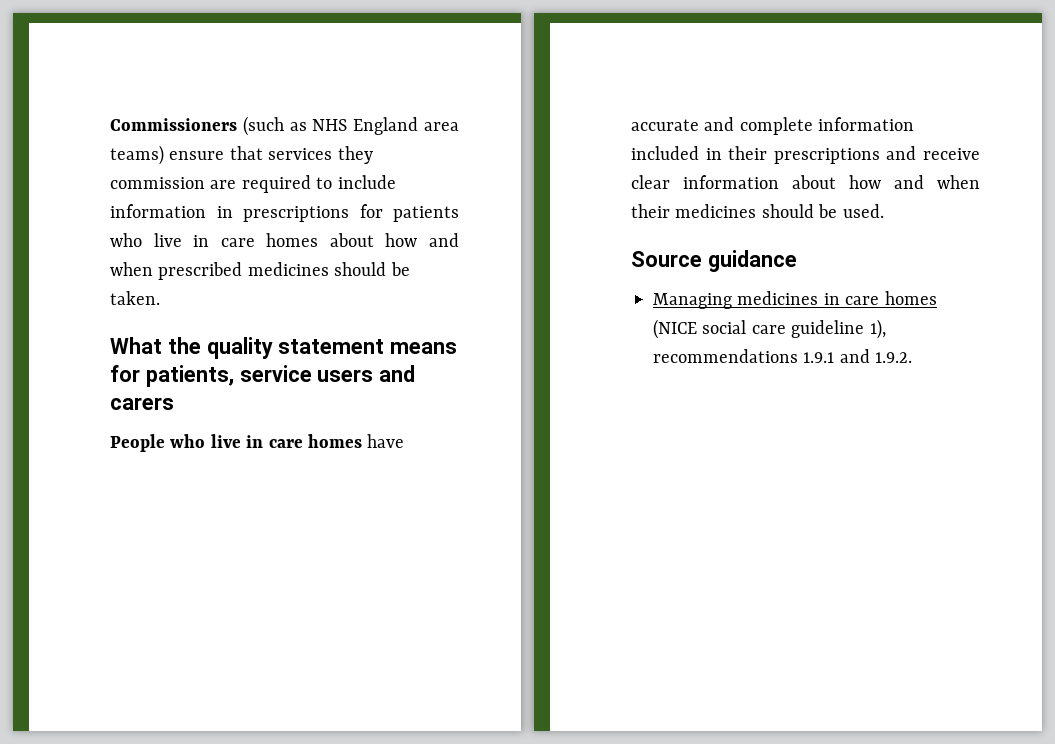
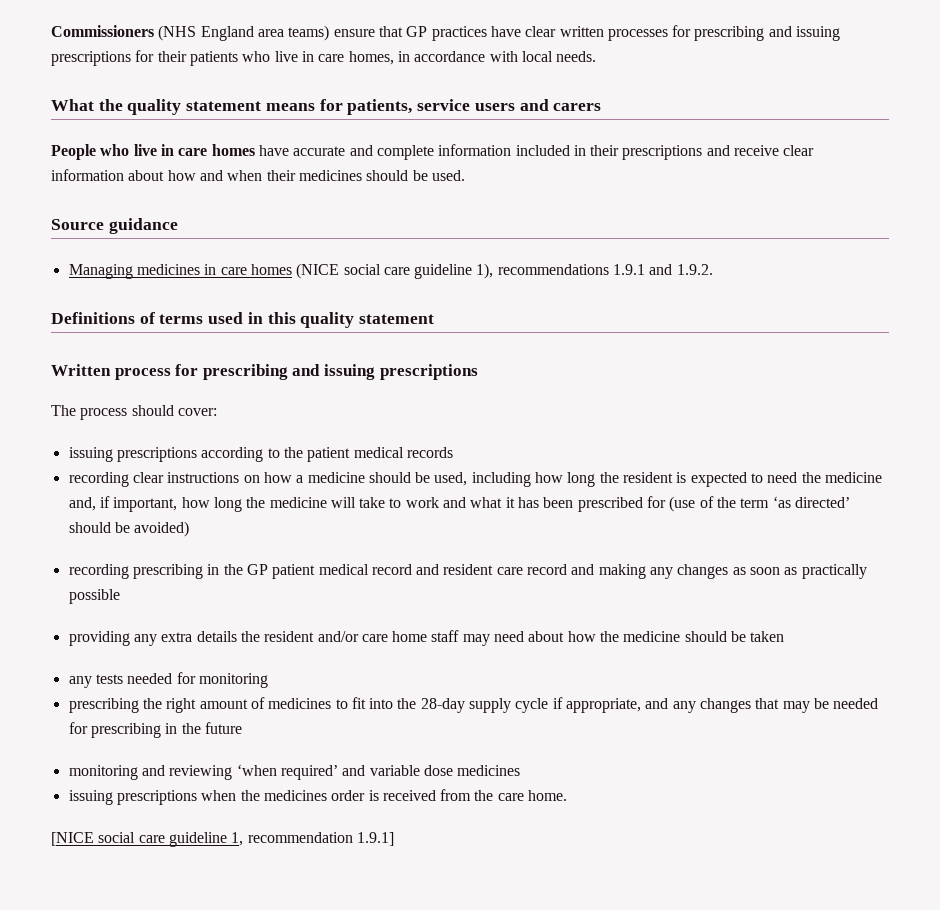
- Commissioners (such as NHS England area teams) ensure that services they commission are required to include information in prescriptions for patients who live in care homes about how and when prescribed medicines should be taken.
+ Commissioners (NHS England area teams) ensure that GP practices have clear written processes for prescribing and issuing prescriptions for their patients who live in care homes, in accordance with local needs.
+ Definitions of terms used in this quality statement
+ Written process for prescribing and issuing prescriptions
+ The process should cover:
+ issuing prescriptions according to the patient medical records
+ recording clear instructions on how a medicine should be used, including how long the resident is expected to need the medicine and, if important, how long the medicine will take to work and what it has been prescribed for (use of the term ‘as directed’ should be avoided)
+ recording prescribing in the GP patient medical record and resident care record and making any changes as soon as practically possible
+ providing any extra details the resident and/or care home staff may need about how the medicine should be taken
+ any tests needed for monitoring
+ prescribing the right amount of medicines to fit into the 28-day supply cycle if appropriate, and any changes that may be needed for prescribing in the future
+ monitoring and reviewing ‘when required’ and variable dose medicines
+ issuing prescriptions when the medicines order is received from the care home.
+ [NICE social care guideline 1, recommendation 1.9.1]

